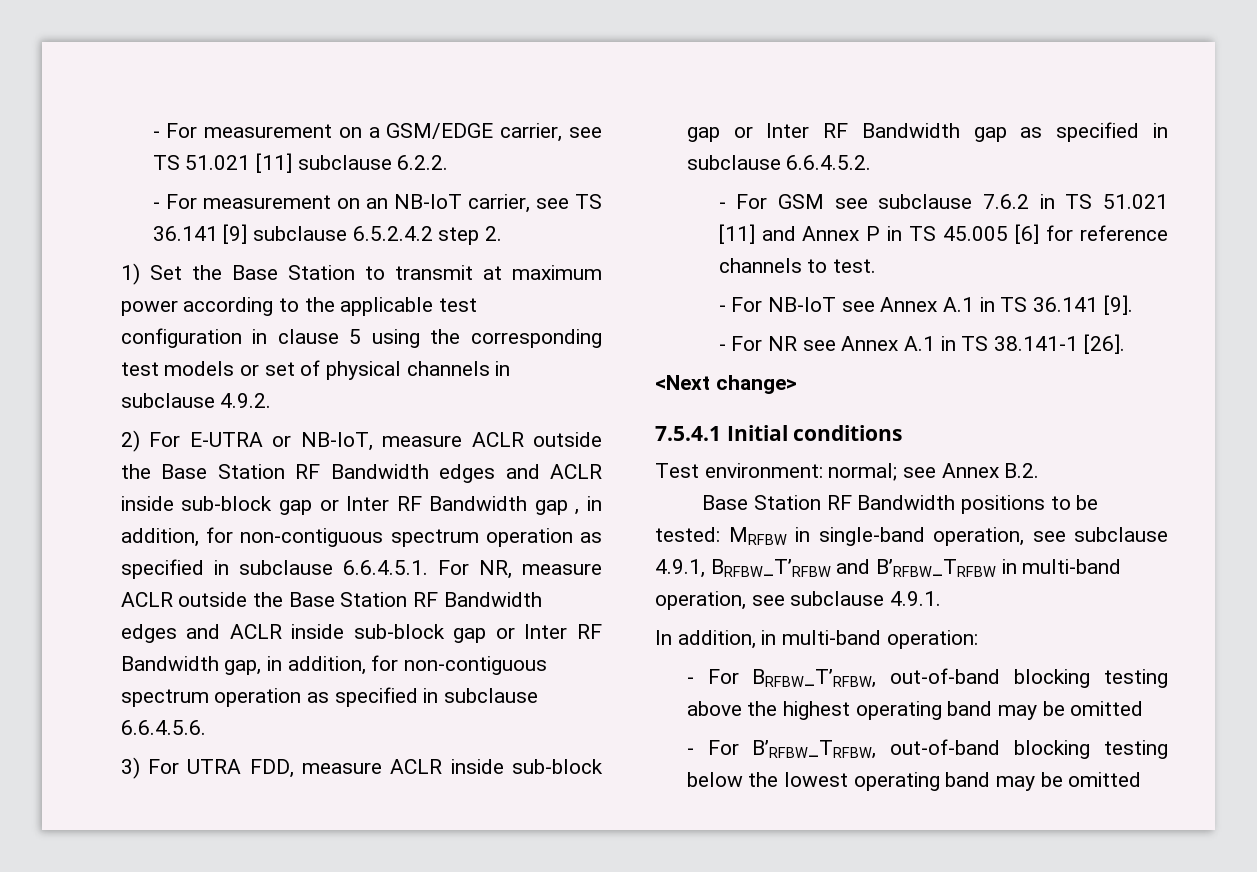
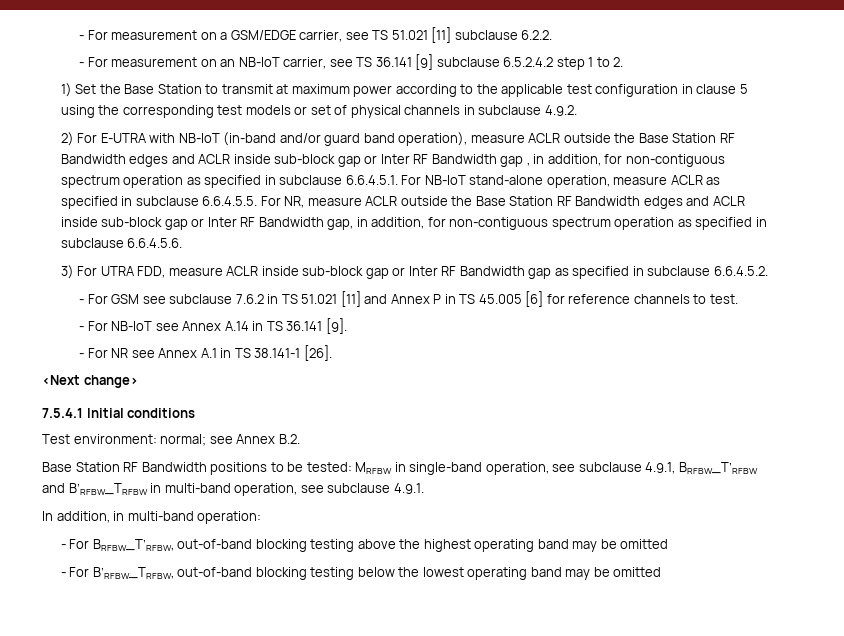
- - For measurement on an NB-IoT carrier, see TS 36.141 [9] subclause 6.5.2.4.2 step 2.
+ - For measurement on an NB-IoT carrier, see TS 36.141 [9] subclause 6.5.2.4.2 step 1 to 2.
- 2) For E-UTRA or NB-IoT, measure ACLR outside the Base Station RF Bandwidth edges and ACLR inside sub-block gap or Inter RF Bandwidth gap , in addition, for non-contiguous spectrum operation as specified in subclause 6.6.4.5.1. For NR, measure ACLR outside the Base Station RF Bandwidth edges and ACLR inside sub-block gap or Inter RF Bandwidth gap, in addition, for non-contiguous spectrum operation as specified in subclause 6.6.4.5.6.
+ 2) For E-UTRA with NB-IoT (in-band and/or guard band operation), measure ACLR outside the Base Station RF Bandwidth edges and ACLR inside sub-block gap or Inter RF Bandwidth gap , in addition, for non-contiguous spectrum operation as specified in subclause 6.6.4.5.1. For NB-IoT stand-alone operation, measure ACLR as specified in subclause 6.6.4.5.5. For NR, measure ACLR outside the Base Station RF Bandwidth edges and ACLR inside sub-block gap or Inter RF Bandwidth gap, in addition, for non-contiguous spectrum operation as specified in subclause 6.6.4.5.6.
- - For NB-IoT see Annex A.1 in TS 36.141 [9].
+ - For NB-IoT see Annex A.14 in TS 36.141 [9].

